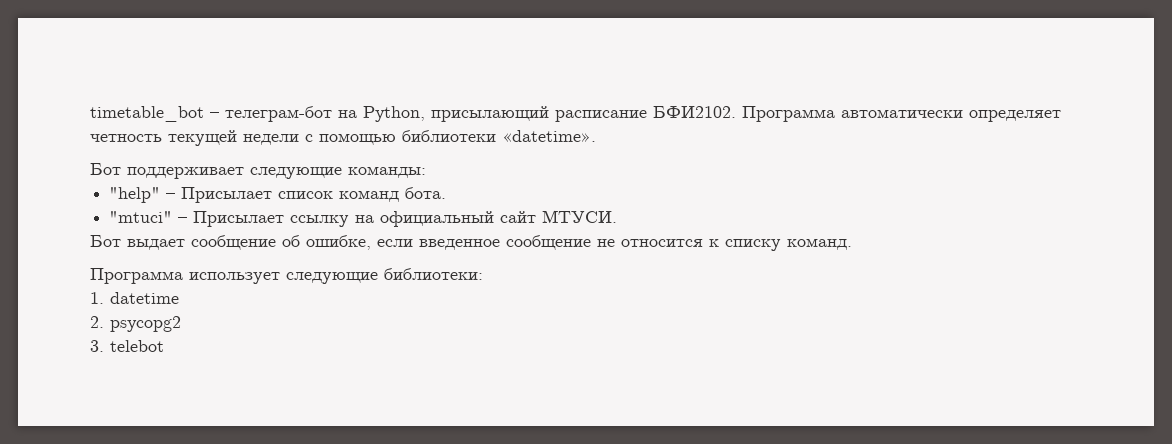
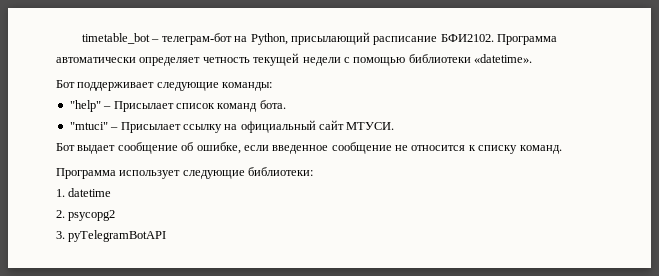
- 3. telebot
+ 3. pyTelegramBotAPI

